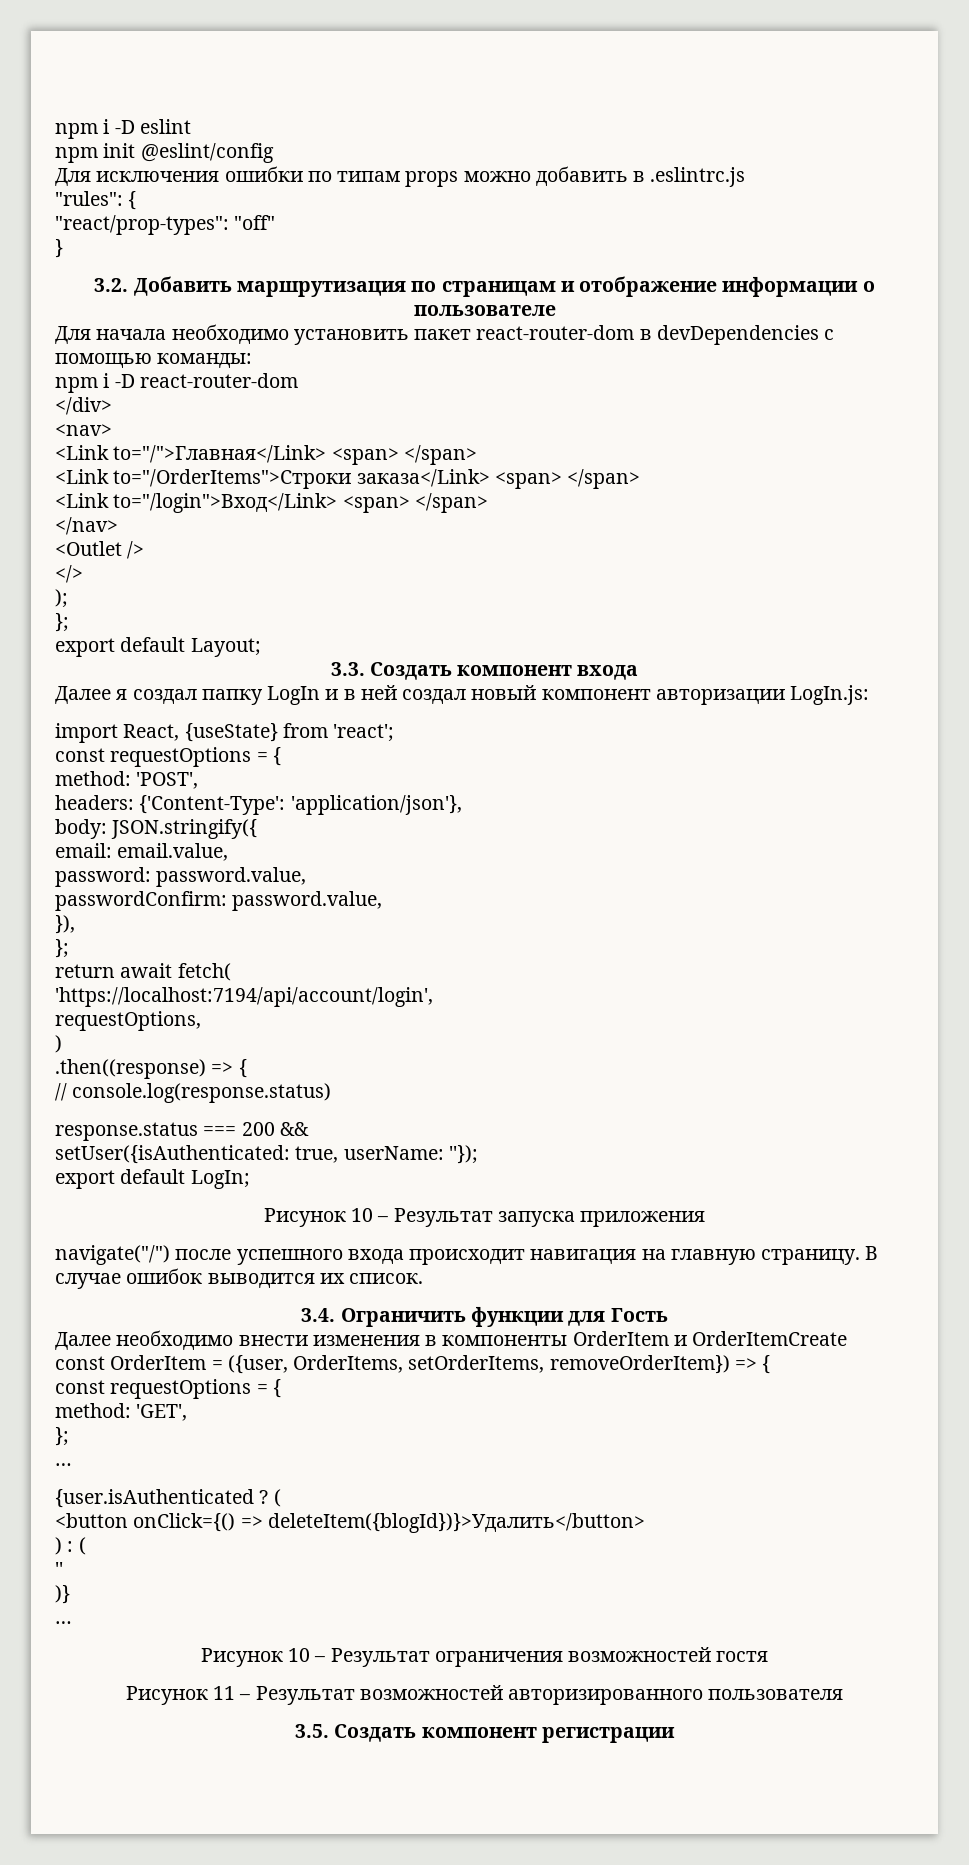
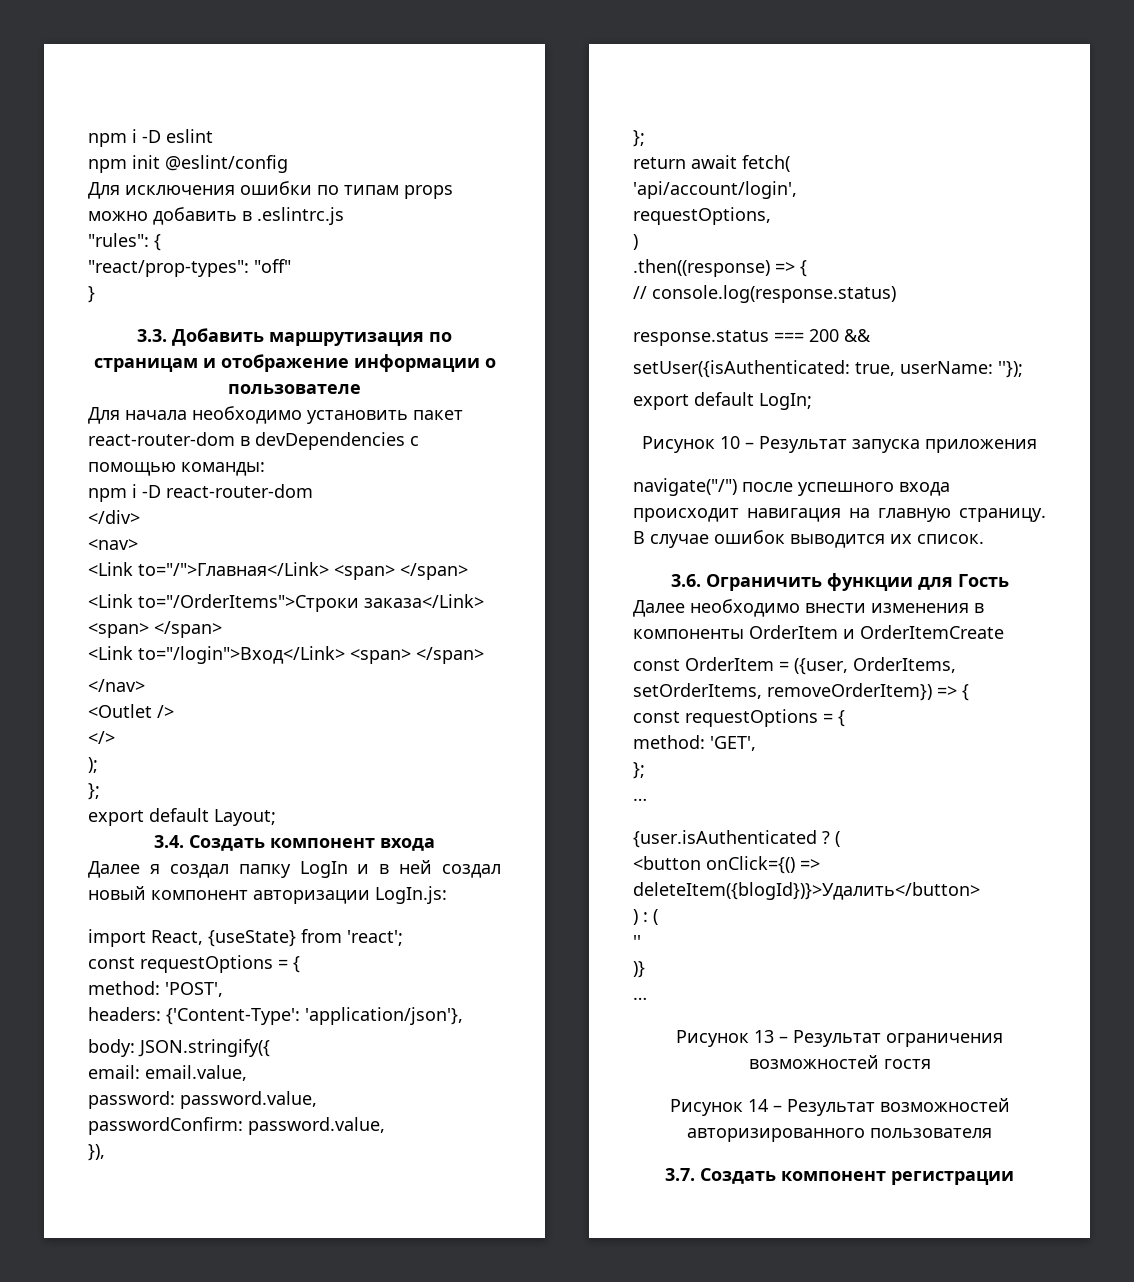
- 3.2. Добавить маршрутизация по страницам и отображение информации о пользователе
+ 3.3. Добавить маршрутизация по страницам и отображение информации о пользователе
- 3.3. Создать компонент входа
+ 3.4. Создать компонент входа
- 'https://localhost:7194/api/account/login',
+ 'api/account/login',
- 3.4. Ограничить функции для Гость
+ 3.6. Ограничить функции для Гость
- Рисунок 10 – Результат ограничения возможностей гостя
+ Рисунок 13 – Результат ограничения возможностей гостя
- Рисунок 11 – Результат возможностей авторизированного пользователя
+ Рисунок 14 – Результат возможностей авторизированного пользователя
- 3.5. Создать компонент регистрации
+ 3.7. Создать компонент регистрации

